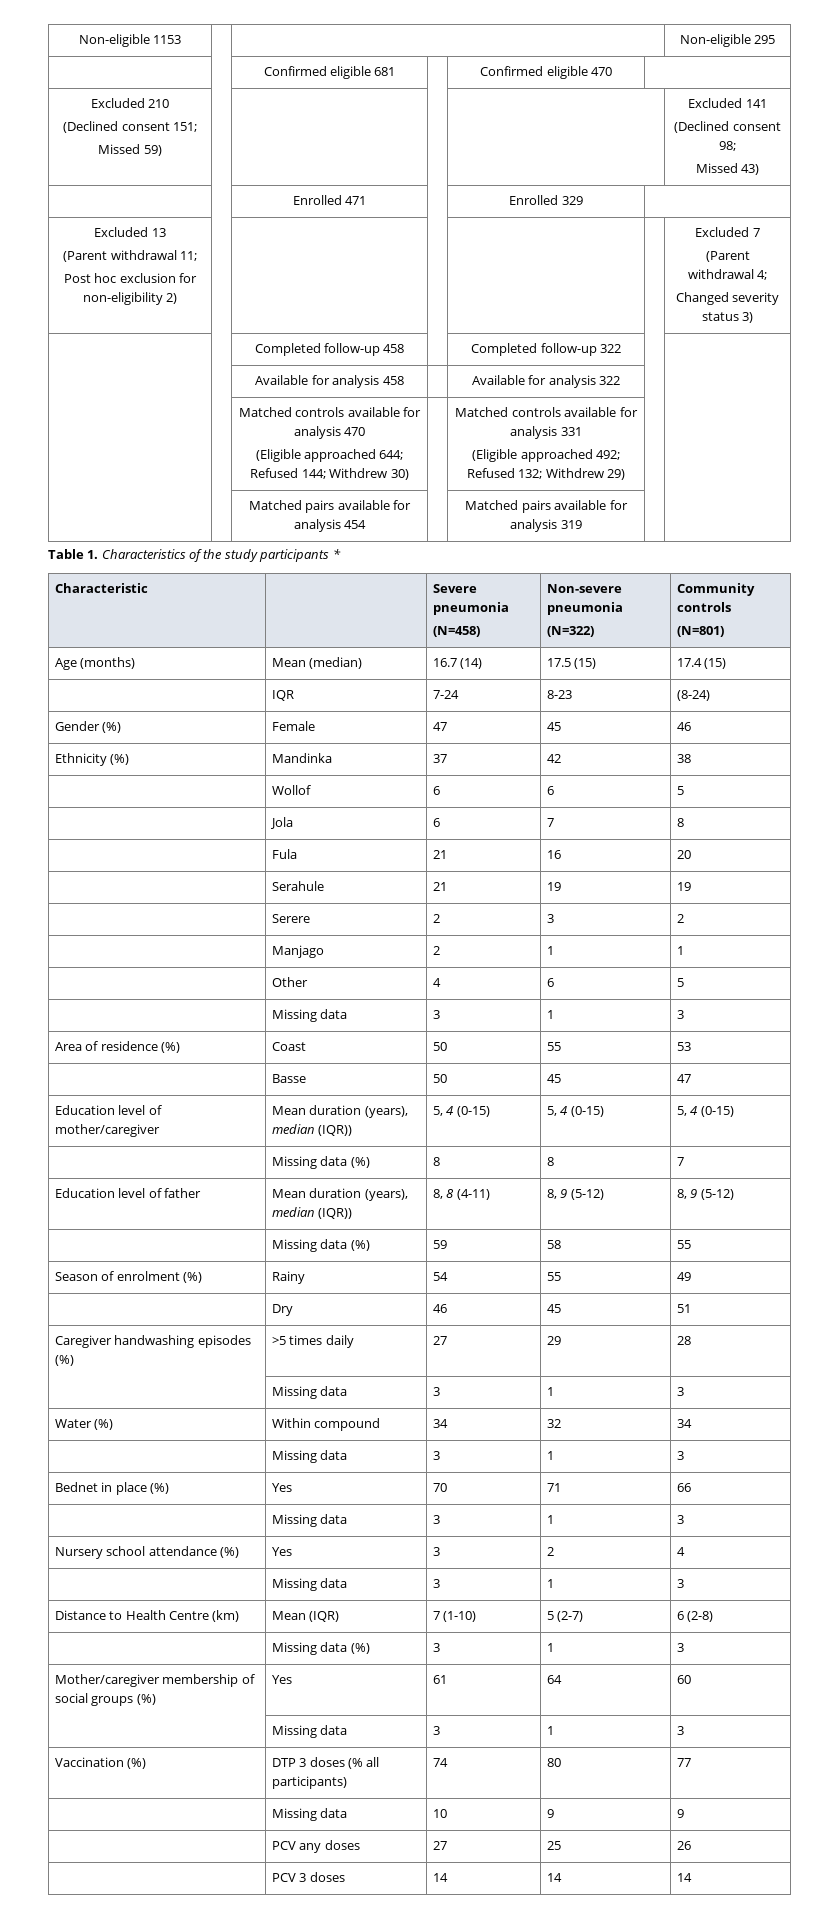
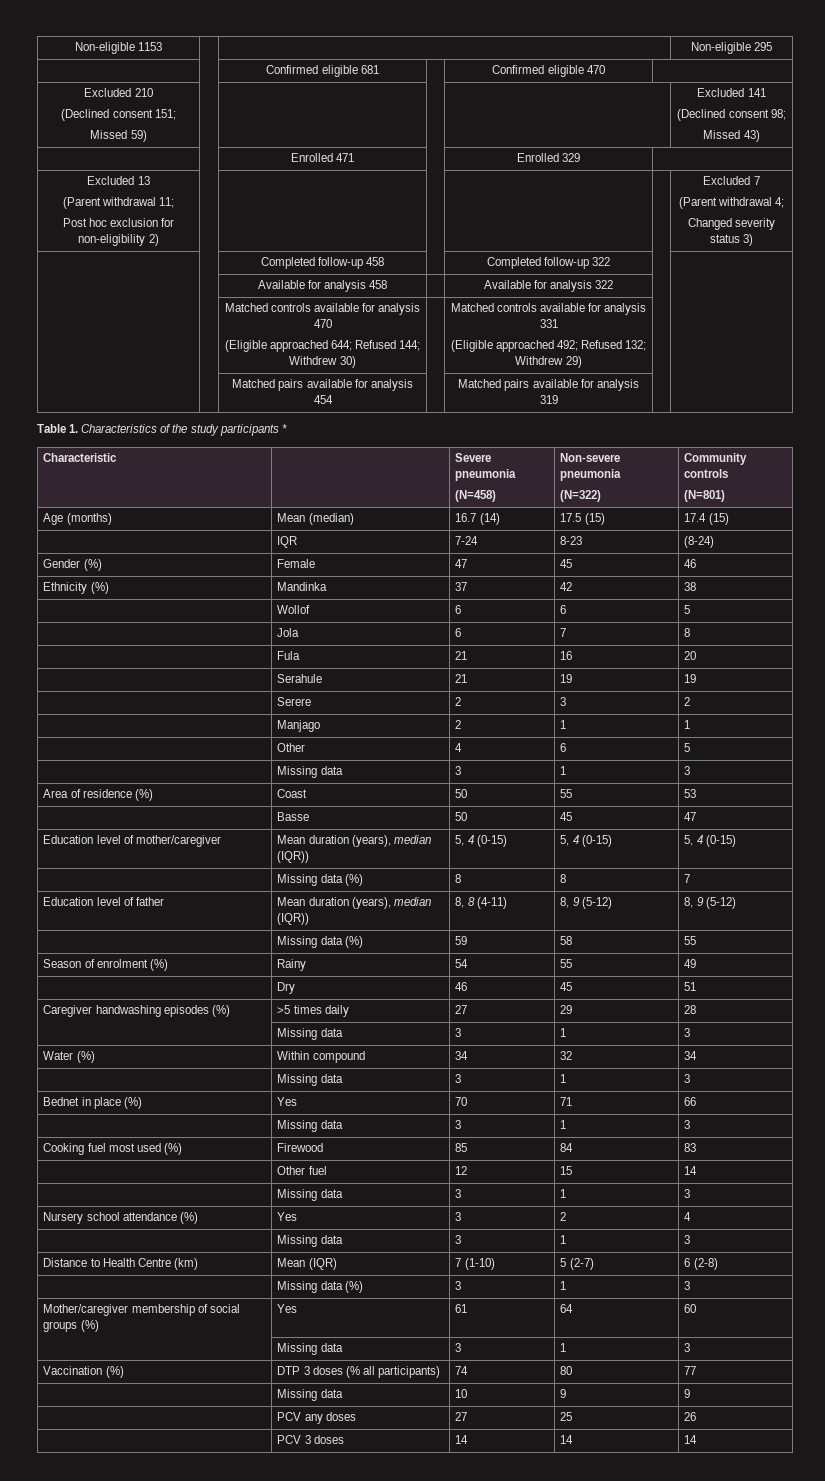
+ Cooking fuel most used (%) | Firewood | 85 | 84 | 83
+ | Other fuel | 12 | 15 | 14
+ | Missing data | 3 | 1 | 3

